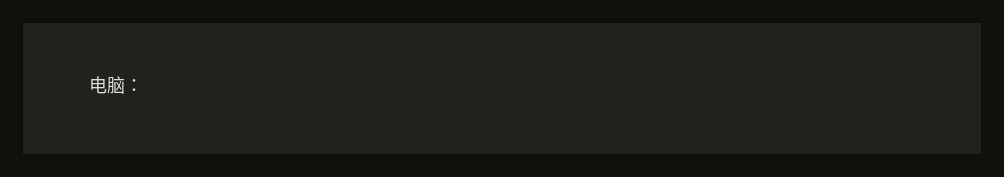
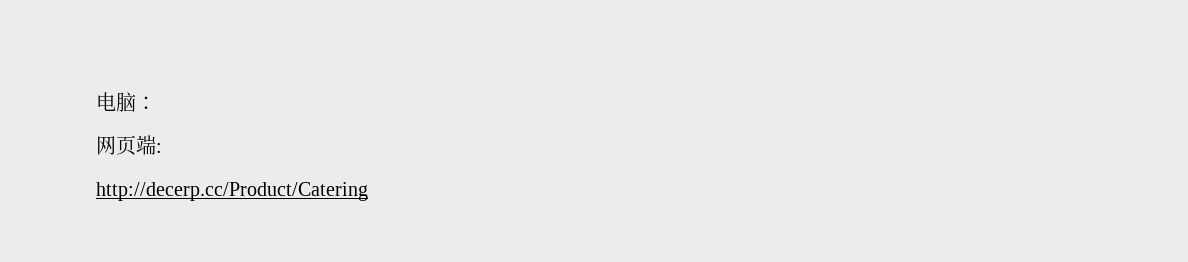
+ 网页端:
+ http://decerp.cc/Product/Catering

